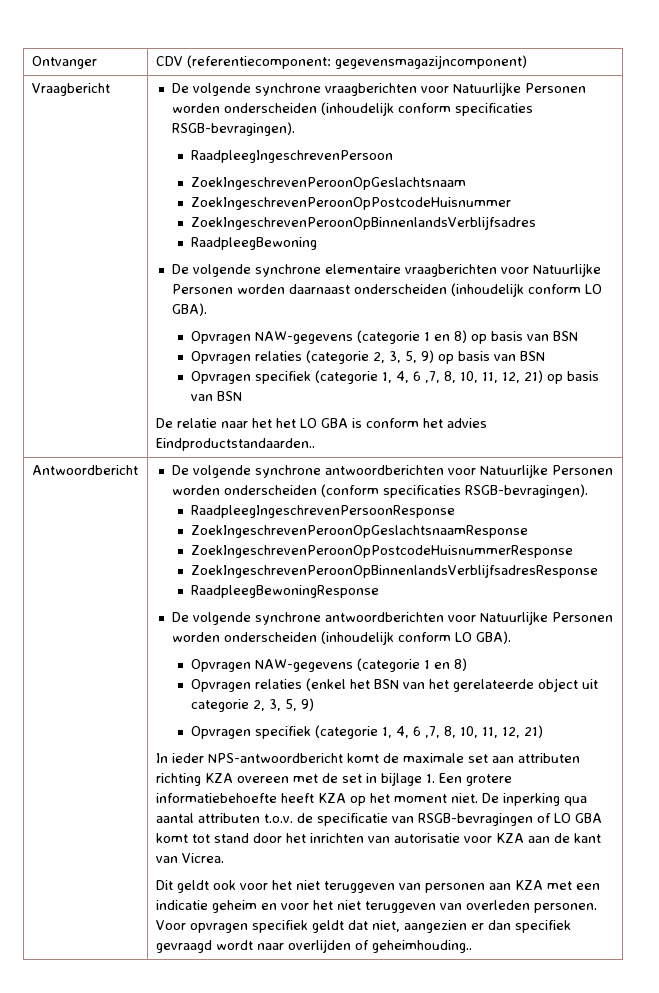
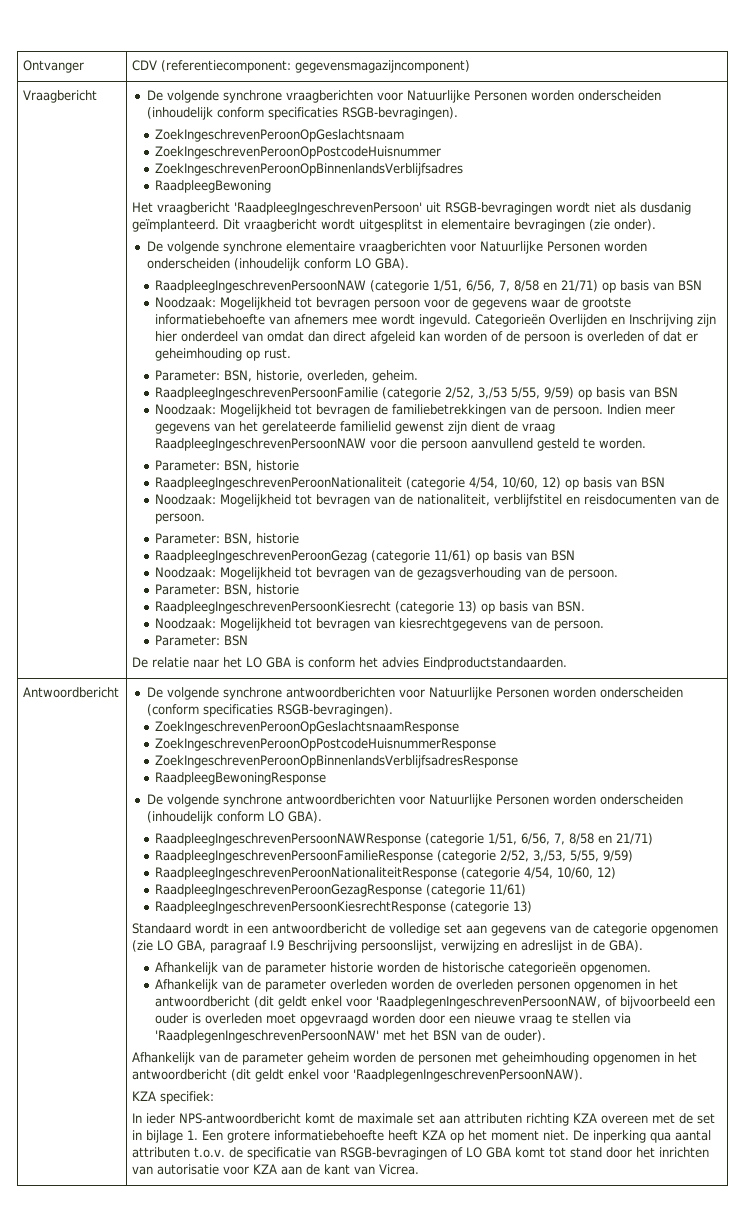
- RaadpleegIngeschrevenPersoon
+ Het vraagbericht 'RaadpleegIngeschrevenPersoon' uit RSGB-bevragingen wordt niet als dusdanig geïmplanteerd. Dit vraagbericht wordt uitgesplitst in elementaire bevragingen (zie onder).
- De volgende synchrone elementaire vraagberichten voor Natuurlijke Personen worden daarnaast onderscheiden (inhoudelijk conform LO GBA).
- Opvragen NAW-gegevens (categorie 1 en 8) op basis van BSN
- Opvragen relaties (categorie 2, 3, 5, 9) op basis van BSN
- Opvragen specifiek (categorie 1, 4, 6 ,7, 8, 10, 11, 12, 21) op basis van BSN
+ De volgende synchrone elementaire vraagberichten voor Natuurlijke Personen worden onderscheiden (inhoudelijk conform LO GBA).
+ RaadpleegIngeschrevenPersoonNAW (categorie 1/51, 6/56, 7, 8/58 en 21/71) op basis van BSN
+ Noodzaak: Mogelijkheid tot bevragen persoon voor de gegevens waar de grootste informatiebehoefte van afnemers mee wordt ingevuld. Categorieën Overlijden en Inschrijving zijn hier onderdeel van omdat dan direct afgeleid kan worden of de persoon is overleden of dat er geheimhouding op rust.
+ Parameter: BSN, historie, overleden, geheim.
+ RaadpleegIngeschrevenPersoonFamilie (categorie 2/52, 3,/53 5/55, 9/59) op basis van BSN
+ Noodzaak: Mogelijkheid tot bevragen de familiebetrekkingen van de persoon. Indien meer gegevens van het gerelateerde familielid gewenst zijn dient de vraag RaadpleegIngeschrevenPersoonNAW voor die persoon aanvullend gesteld te worden.
+ Parameter: BSN, historie
+ RaadpleegIngeschrevenPeroonNationaliteit (categorie 4/54, 10/60, 12) op basis van BSN
+ Noodzaak: Mogelijkheid tot bevragen van de nationaliteit, verblijfstitel en reisdocumenten van de persoon.
+ Parameter: BSN, historie
+ RaadpleegIngeschrevenPeroonGezag (categorie 11/61) op basis van BSN
+ Noodzaak: Mogelijkheid tot bevragen van de gezagsverhouding van de persoon.
+ Parameter: BSN, historie
+ RaadpleegIngeschrevenPersoonKiesrecht (categorie 13) op basis van BSN.
+ Noodzaak: Mogelijkheid tot bevragen van kiesrechtgegevens van de persoon.
+ Parameter: BSN
- De relatie naar het het LO GBA is conform het advies Eindproductstandaarden..
+ De relatie naar het LO GBA is conform het advies Eindproductstandaarden.
- RaadpleegIngeschrevenPersoonResponse
  De volgende synchrone antwoordberichten voor Natuurlijke Personen worden onderscheiden (inhoudelijk conform LO GBA).
- Opvragen NAW-gegevens (categorie 1 en 8)
- Opvragen relaties (enkel het BSN van het gerelateerde object uit categorie 2, 3, 5, 9)
- Opvragen specifiek (categorie 1, 4, 6 ,7, 8, 10, 11, 12, 21)
+ RaadpleegIngeschrevenPersoonNAWResponse (categorie 1/51, 6/56, 7, 8/58 en 21/71)
+ RaadpleegIngeschrevenPersoonFamilieResponse (categorie 2/52, 3,/53, 5/55, 9/59)
+ RaadpleegIngeschrevenPeroonNationaliteitResponse (categorie 4/54, 10/60, 12)
+ RaadpleegIngeschrevenPeroonGezagResponse (categorie 11/61)
+ RaadpleegIngeschrevenPersoonKiesrechtResponse (categorie 13)
+ Standaard wordt in een antwoordbericht de volledige set aan gegevens van de categorie opgenomen (zie LO GBA, paragraaf I.9 Beschrijving persoonslijst, verwijzing en adreslijst in de GBA).
+ Afhankelijk van de parameter historie worden de historische categorieën opgenomen.
+ Afhankelijk van de parameter overleden worden de overleden personen opgenomen in het antwoordbericht (dit geldt enkel voor 'RaadplegenIngeschrevenPersoonNAW, of bijvoorbeeld een ouder is overleden moet opgevraagd worden door een nieuwe vraag te stellen via 'RaadplegenIngeschrevenPersoonNAW' met het BSN van de ouder).
+ Afhankelijk van de parameter geheim worden de personen met geheimhouding opgenomen in het antwoordbericht (dit geldt enkel voor 'RaadplegenIngeschrevenPersoonNAW).
+ KZA specifiek:
- Dit geldt ook voor het niet teruggeven van personen aan KZA met een indicatie geheim en voor het niet teruggeven van overleden personen. Voor opvragen specifiek geldt dat niet, aangezien er dan specifiek gevraagd wordt naar overlijden of geheimhouding..

